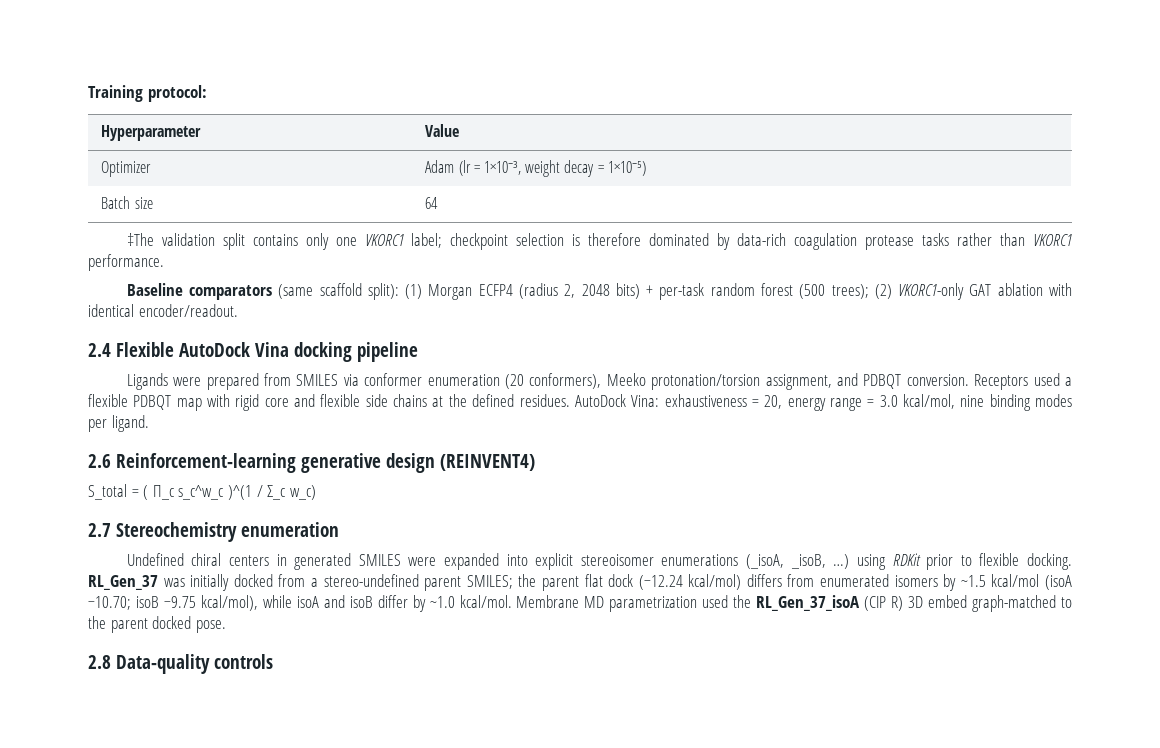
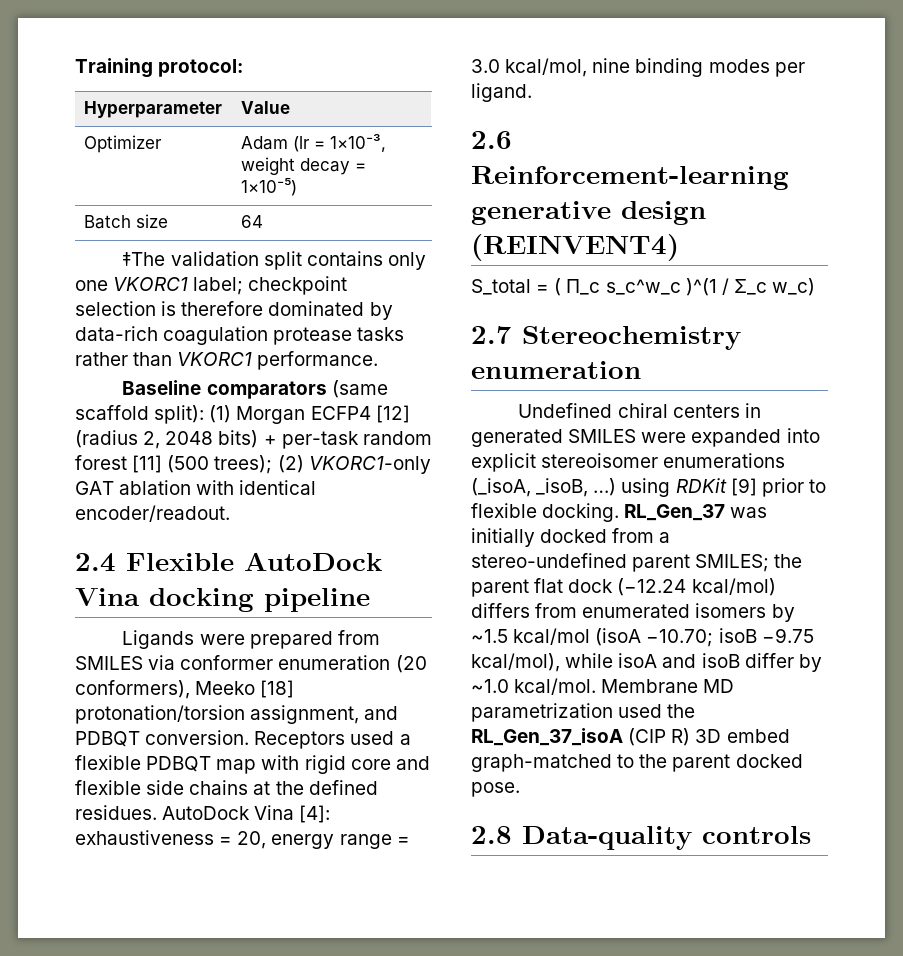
- Baseline comparators (same scaffold split): (1) Morgan ECFP4 (radius 2, 2048 bits) + per-task random forest (500 trees); (2) VKORC1-only GAT ablation with identical encoder/readout.
+ Baseline comparators (same scaffold split): (1) Morgan ECFP4 [12] (radius 2, 2048 bits) + per-task random forest [11] (500 trees); (2) VKORC1-only GAT ablation with identical encoder/readout.
- Ligands were prepared from SMILES via conformer enumeration (20 conformers), Meeko protonation/torsion assignment, and PDBQT conversion.
+ Ligands were prepared from SMILES via conformer enumeration (20 conformers), Meeko [18] protonation/torsion assignment, and PDBQT conversion.
- AutoDock Vina: exhaustiveness = 20, energy range = 3.0 kcal/mol, nine binding modes per ligand.
+ AutoDock Vina [4]: exhaustiveness = 20, energy range = 3.0 kcal/mol, nine binding modes per ligand.
- Undefined chiral centers in generated SMILES were expanded into explicit stereoisomer enumerations (_isoA, _isoB, …) using RDKit prior to flexible docking.
+ Undefined chiral centers in generated SMILES were expanded into explicit stereoisomer enumerations (_isoA, _isoB, …) using RDKit [9] prior to flexible docking.

